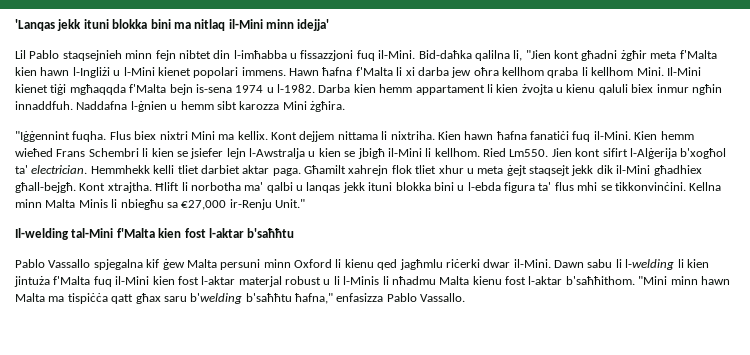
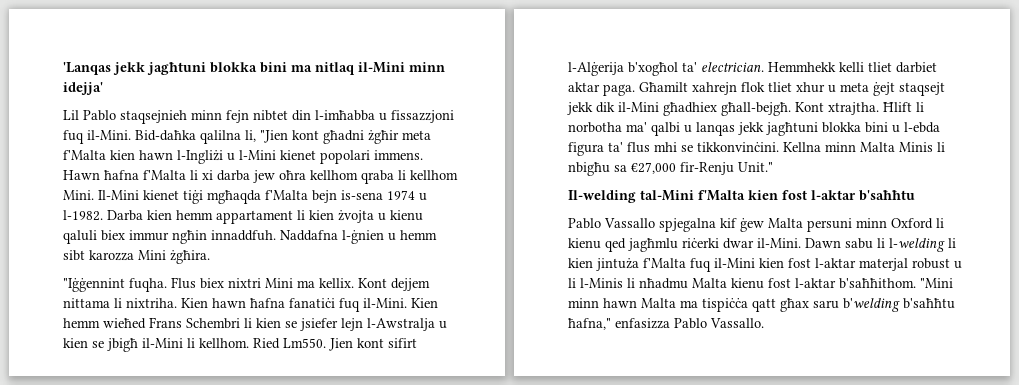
- 'Lanqas jekk ituni blokka bini ma nitlaq il-Mini minn idejja'
+ 'Lanqas jekk jagħtuni blokka bini ma nitlaq il-Mini minn idejja'
- Il-Mini kienet tiġi mgħaqqda f'Malta bejn is-sena 1974 u l-1982.
+ Il-Mini kienet tiġi mgħaqda f'Malta bejn is-sena 1974 u l-1982.
- Darba kien hemm appartament li kien żvojta u kienu qaluli biex inmur ngħin innaddfuh.
+ Darba kien hemm appartament li kien żvojta u kienu qaluli biex immur ngħin innaddfuh.
- Ħlift li norbotha ma' qalbi u lanqas jekk ituni blokka bini u l-ebda figura ta' flus mhi se tikkonvinċini.
+ Ħlift li norbotha ma' qalbi u lanqas jekk jagħtuni blokka bini u l-ebda figura ta' flus mhi se tikkonvinċini.
- Kellna minn Malta Minis li nbiegħu sa €27,000 ir-Renju Unit."
+ Kellna minn Malta Minis li nbigħu sa €27,000 fir-Renju Unit."

